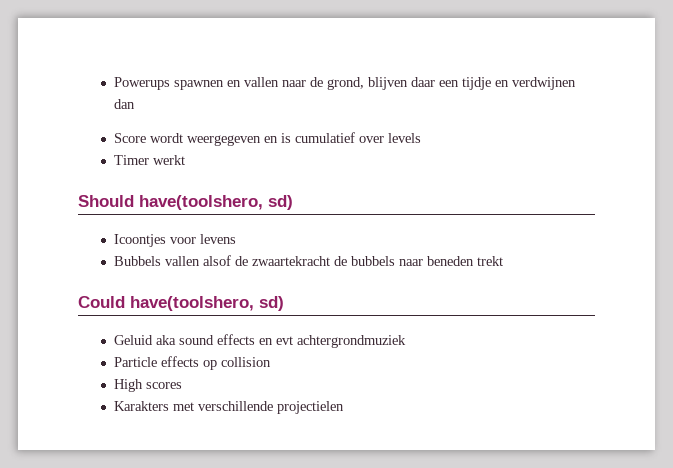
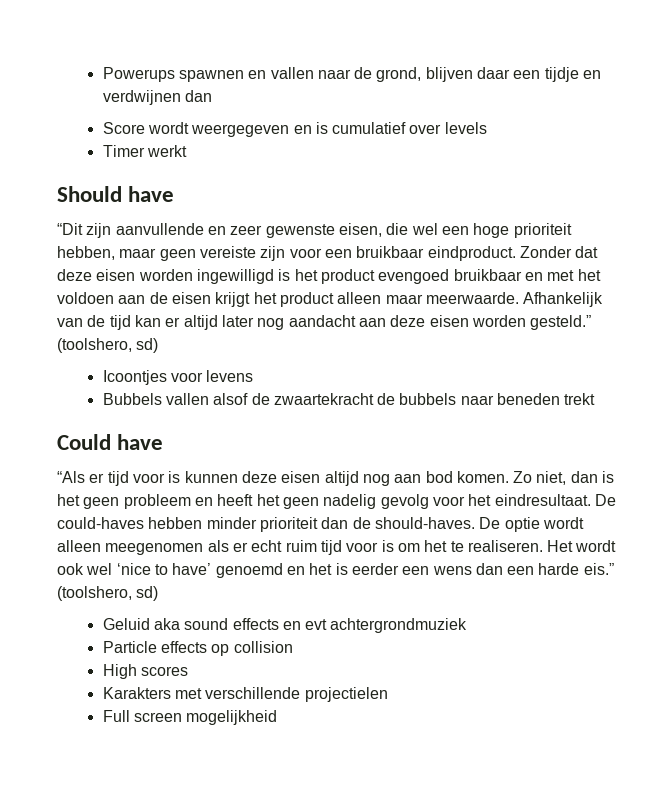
- Should have(toolshero, sd)
+ Should have
+ “Dit zijn aanvullende en zeer gewenste eisen, die wel een hoge prioriteit hebben, maar geen vereiste zijn voor een bruikbaar eindproduct. Zonder dat deze eisen worden ingewilligd is het product evengoed bruikbaar en met het voldoen aan de eisen krijgt het product alleen maar meerwaarde. Afhankelijk van de tijd kan er altijd later nog aandacht aan deze eisen worden gesteld.” (toolshero, sd)
- Could have(toolshero, sd)
+ Could have
+ “Als er tijd voor is kunnen deze eisen altijd nog aan bod komen. Zo niet, dan is het geen probleem en heeft het geen nadelig gevolg voor het eindresultaat. De could-haves hebben minder prioriteit dan de should-haves. De optie wordt alleen meegenomen als er echt ruim tijd voor is om het te realiseren. Het wordt ook wel ‘nice to have’ genoemd en het is eerder een wens dan een harde eis.” (toolshero, sd)
+ Full screen mogelijkheid

